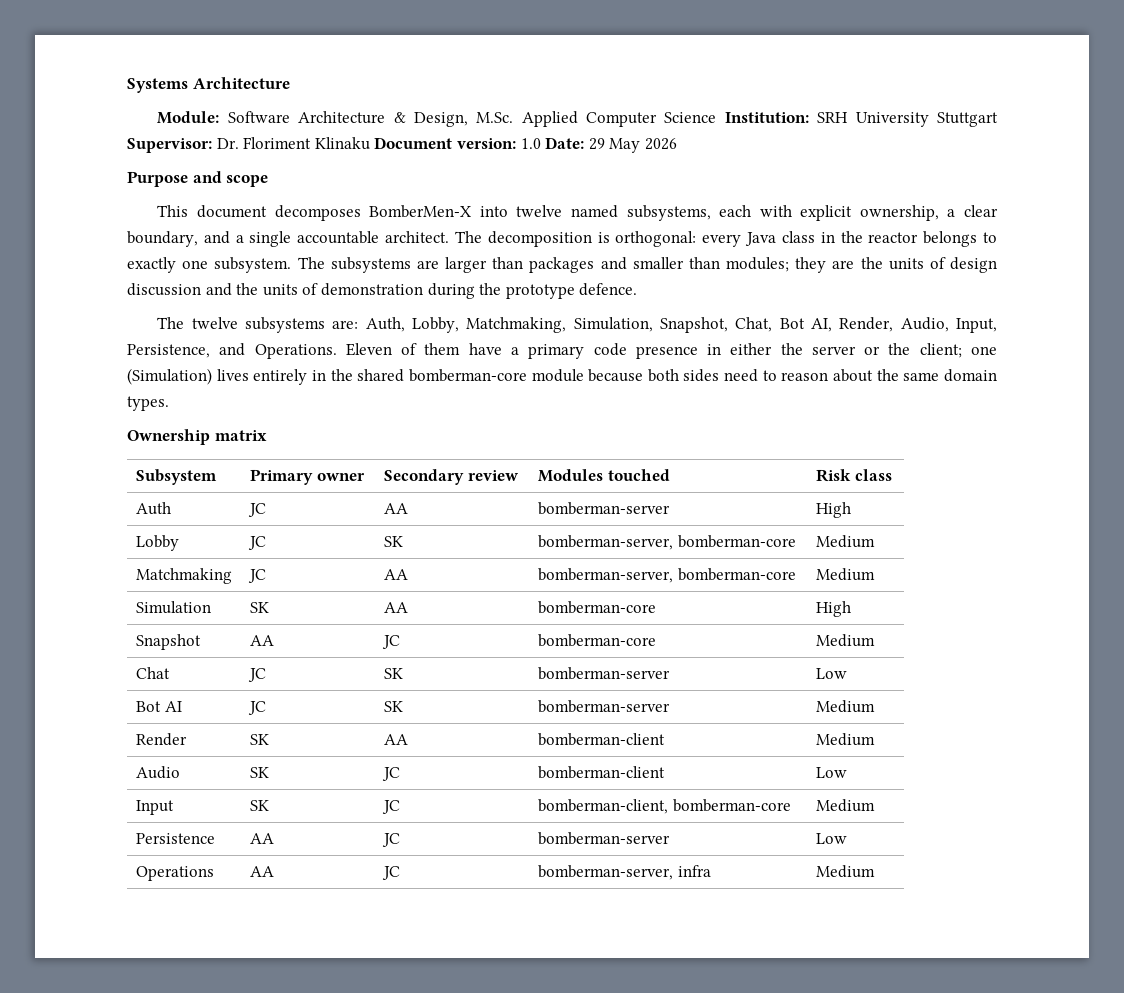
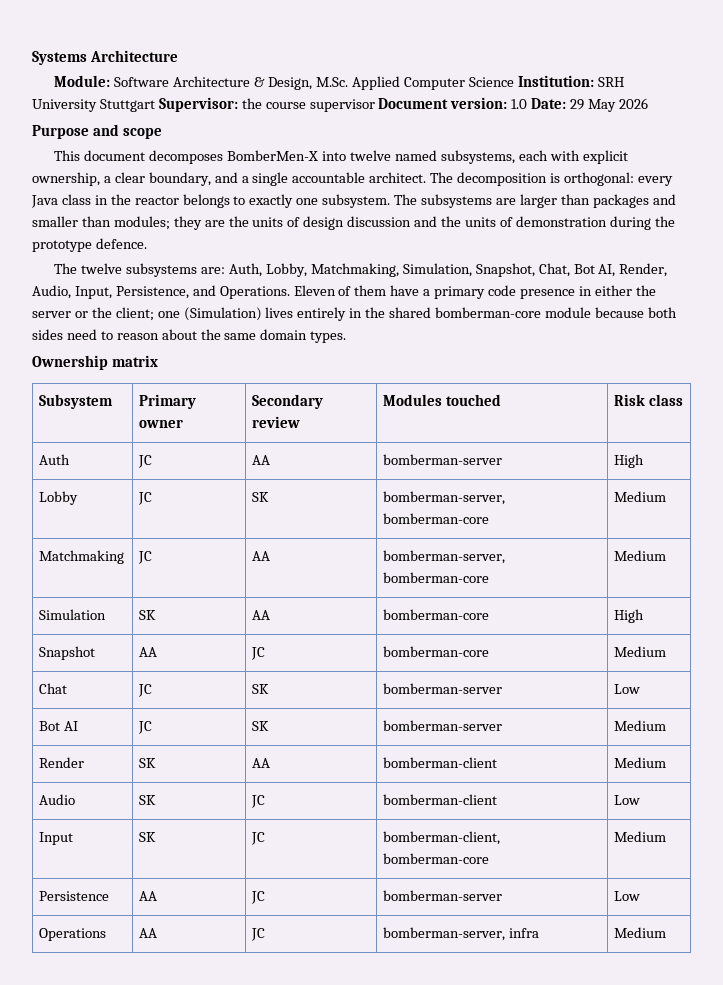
- Module: Software Architecture & Design, M.Sc. Applied Computer Science Institution: SRH University Stuttgart Supervisor: Dr. Floriment Klinaku Document version: 1.0 Date: 29 May 2026
+ Module: Software Architecture & Design, M.Sc. Applied Computer Science Institution: SRH University Stuttgart Supervisor: the course supervisor Document version: 1.0 Date: 29 May 2026

